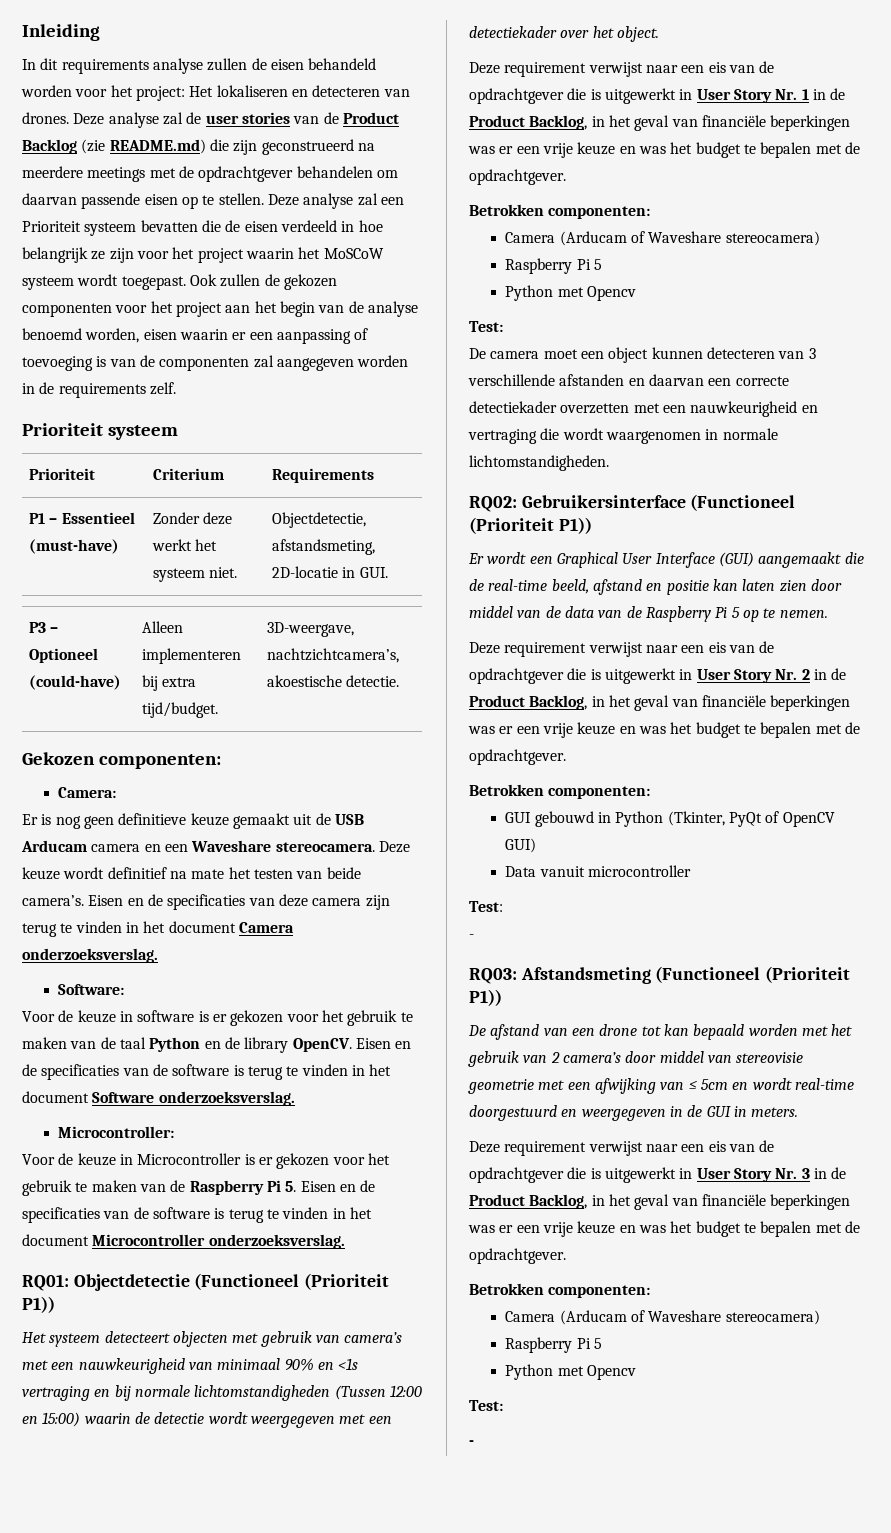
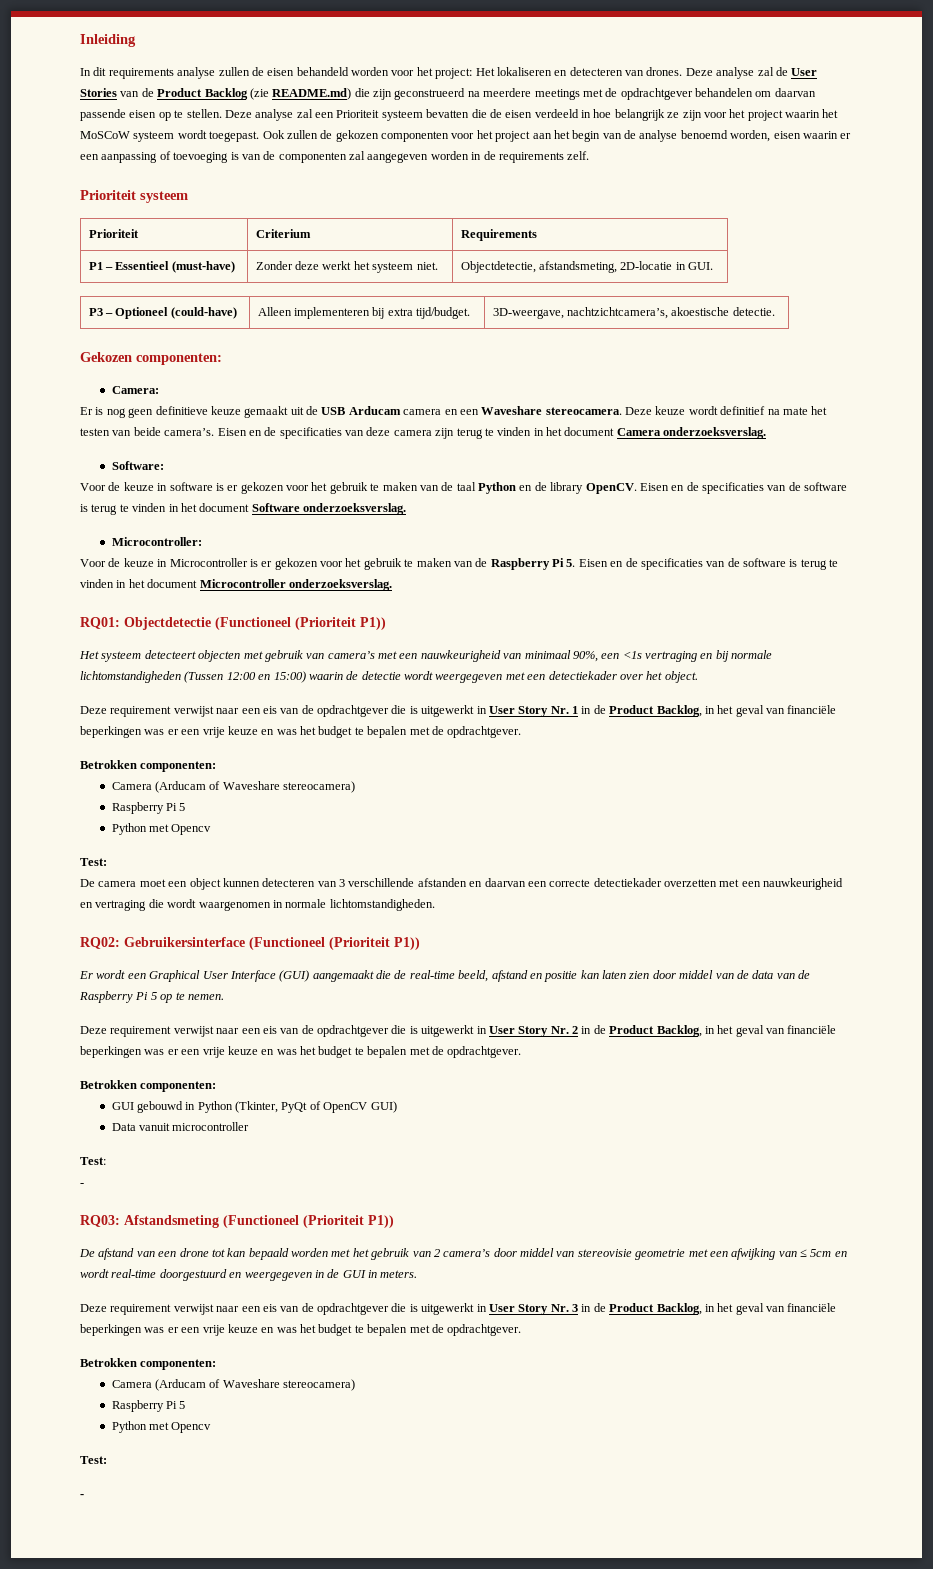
- Deze analyse zal de user stories van de Product Backlog (zie README.md) die zijn geconstrueerd na meerdere meetings met de opdrachtgever behandelen om daarvan passende eisen op te stellen.
+ Deze analyse zal de User Stories van de Product Backlog (zie README.md) die zijn geconstrueerd na meerdere meetings met de opdrachtgever behandelen om daarvan passende eisen op te stellen.
- Het systeem detecteert objecten met gebruik van camera’s met een nauwkeurigheid van minimaal 90% en <1s vertraging en bij normale lichtomstandigheden (Tussen 12:00 en 15:00) waarin de detectie wordt weergegeven met een detectiekader over het object.
+ Het systeem detecteert objecten met gebruik van camera’s met een nauwkeurigheid van minimaal 90%, een <1s vertraging en bij normale lichtomstandigheden (Tussen 12:00 en 15:00) waarin de detectie wordt weergegeven met een detectiekader over het object.

